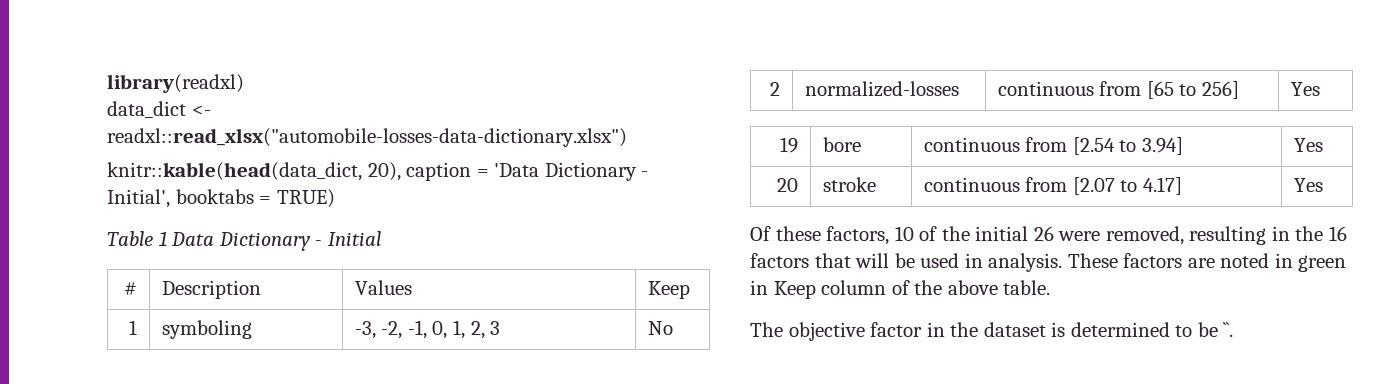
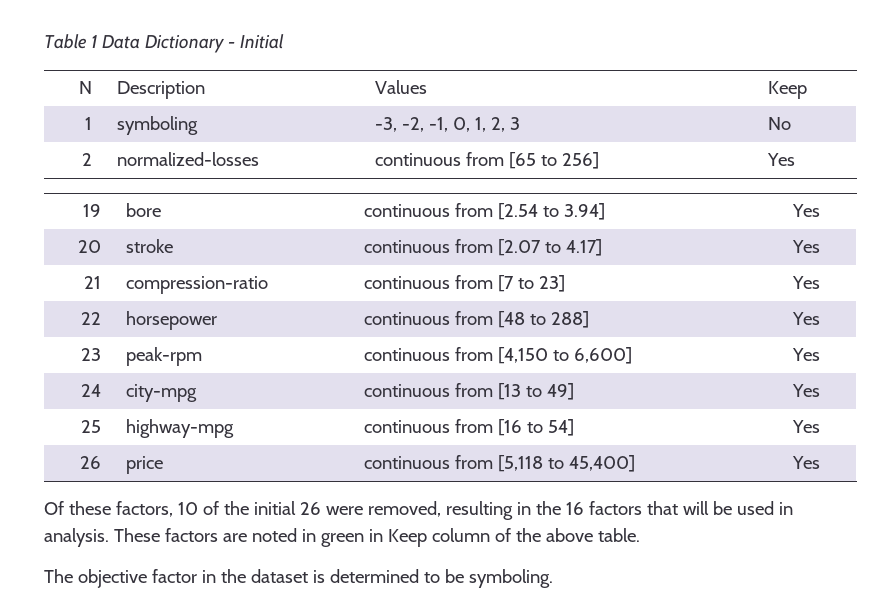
- library(readxl)
- data_dict <- readxl::read_xlsx("automobile-losses-data-dictionary.xlsx")
- knitr::kable(head(data_dict, 20), caption = 'Data Dictionary - Initial', booktabs = TRUE)
- # | Description | Values | Keep
+ N | Description | Values | Keep
+ 21 | compression-ratio | continuous from [7 to 23] | Yes
+ 22 | horsepower | continuous from [48 to 288] | Yes
+ 23 | peak-rpm | continuous from [4,150 to 6,600] | Yes
+ 24 | city-mpg | continuous from [13 to 49] | Yes
+ 25 | highway-mpg | continuous from [16 to 54] | Yes
+ 26 | price | continuous from [5,118 to 45,400] | Yes
- The objective factor in the dataset is determined to be ``.
+ The objective factor in the dataset is determined to be symboling.

